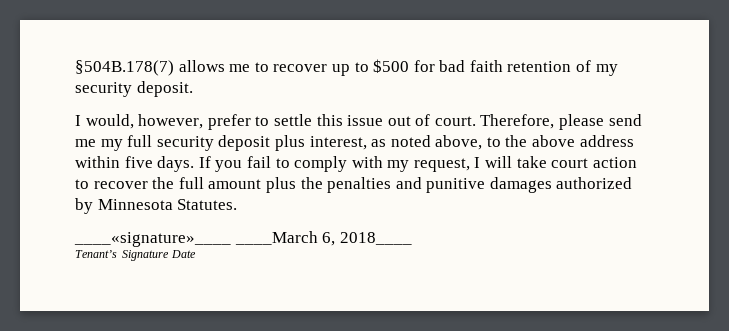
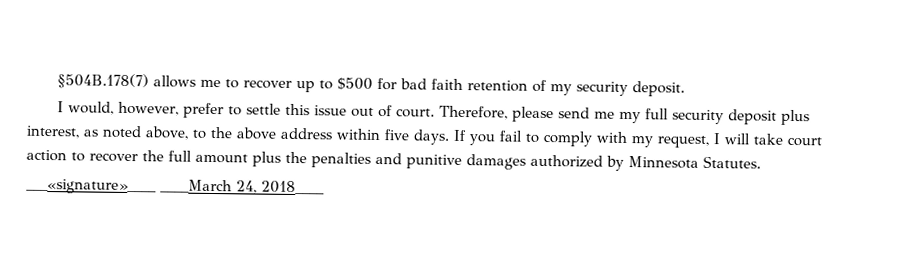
- ____«signature»____ ____March 6, 2018____
- Tenant’s Signature Date
+ ___«signature»____ ____March 24, 2018____

